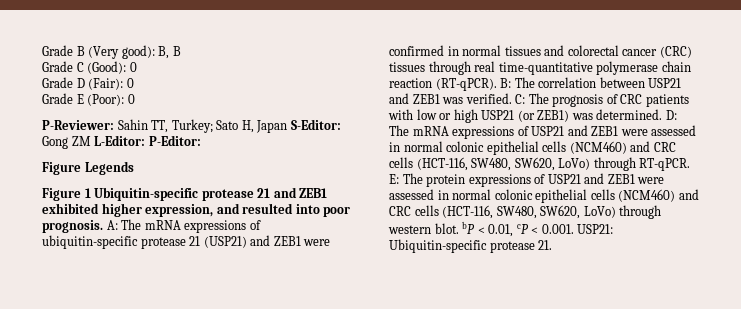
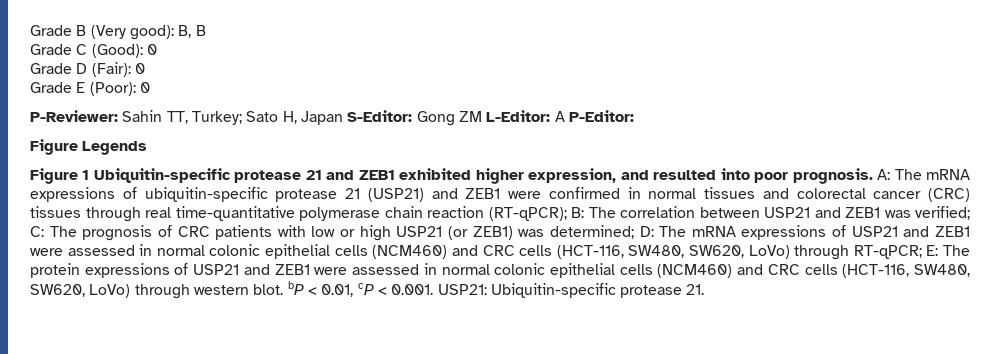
- P-Reviewer: Sahin TT, Turkey; Sato H, Japan S-Editor: Gong ZM L-Editor: P-Editor:
+ P-Reviewer: Sahin TT, Turkey; Sato H, Japan S-Editor: Gong ZM L-Editor: A P-Editor:
- The mRNA expressions of ubiquitin-specific protease 21 (USP21) and ZEB1 were confirmed in normal tissues and colorectal cancer (CRC) tissues through real time-quantitative polymerase chain reaction (RT-qPCR).
+ The mRNA expressions of ubiquitin-specific protease 21 (USP21) and ZEB1 were confirmed in normal tissues and colorectal cancer (CRC) tissues through real time-quantitative polymerase chain reaction (RT-qPCR);
- The correlation between USP21 and ZEB1 was verified.
+ The correlation between USP21 and ZEB1 was verified;
- The prognosis of CRC patients with low or high USP21 (or ZEB1) was determined.
+ The prognosis of CRC patients with low or high USP21 (or ZEB1) was determined;
- The mRNA expressions of USP21 and ZEB1 were assessed in normal colonic epithelial cells (NCM460) and CRC cells (HCT-116, SW480, SW620, LoVo) through RT-qPCR.
+ The mRNA expressions of USP21 and ZEB1 were assessed in normal colonic epithelial cells (NCM460) and CRC cells (HCT-116, SW480, SW620, LoVo) through RT-qPCR;

